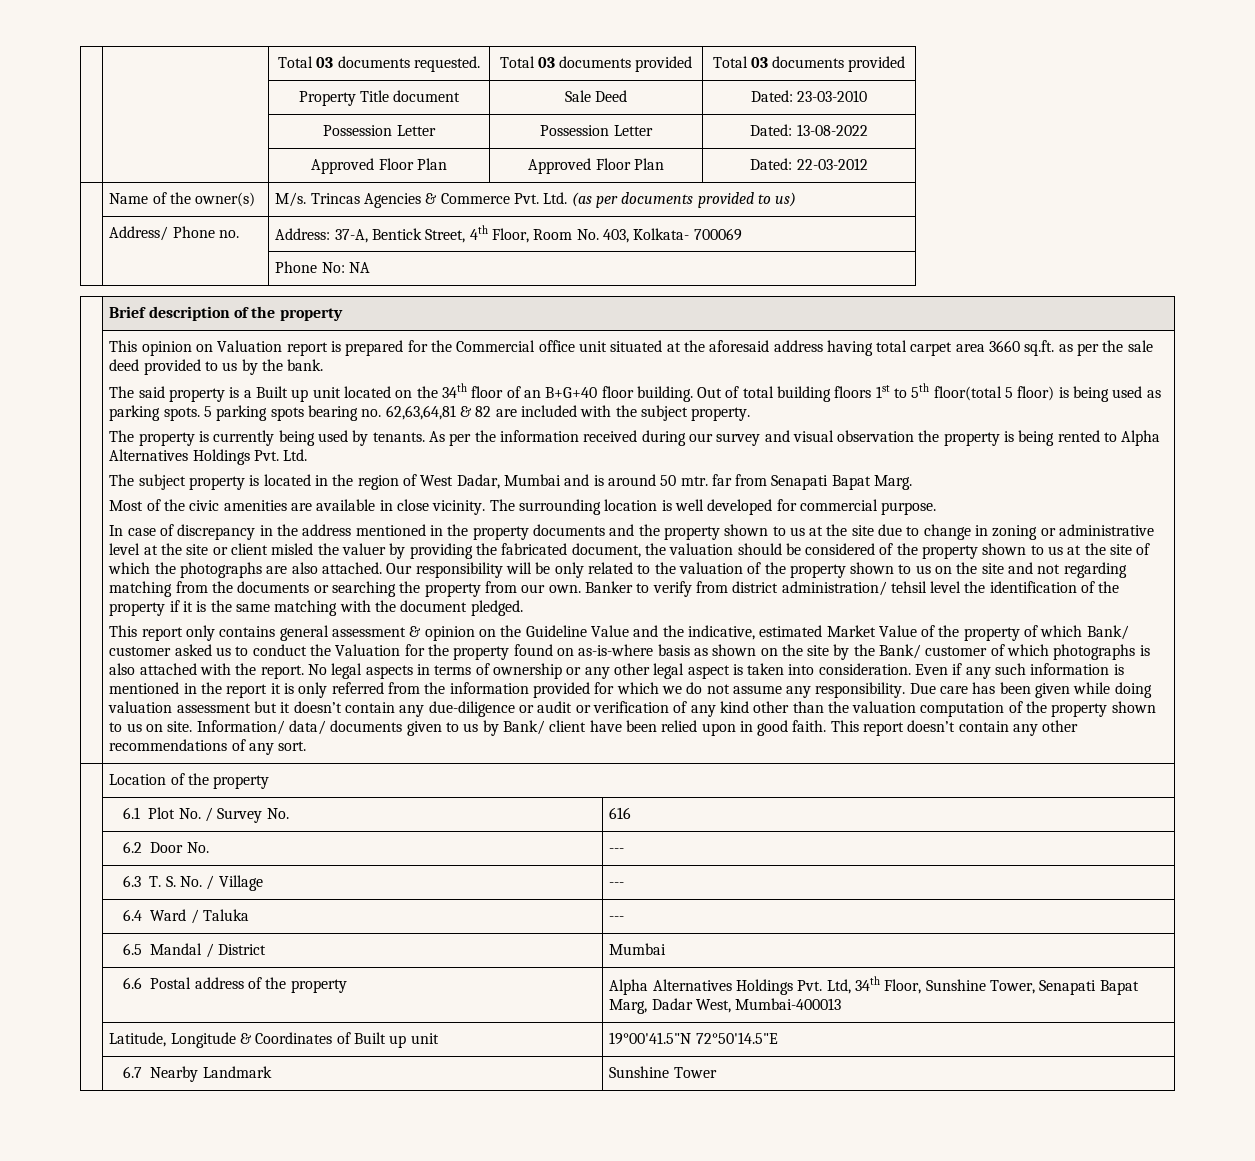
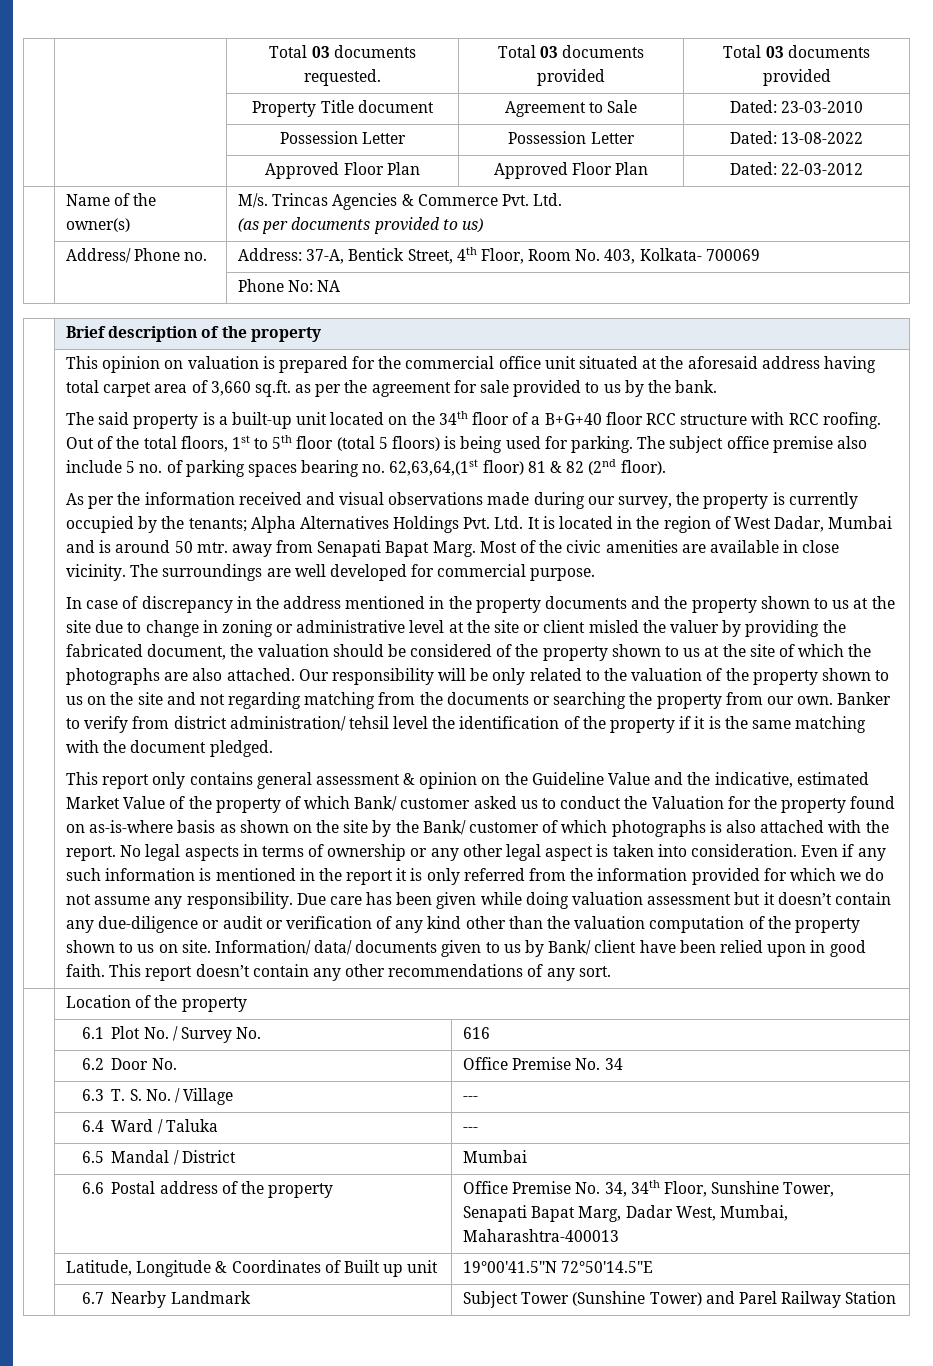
- | | Property Title document | Sale Deed | Dated: 23-03-2010
+ | | Property Title document | Agreement to Sale | Dated: 23-03-2010
- | Name of the owner(s) | M/s. Trincas Agencies & Commerce Pvt. Ltd. (as per documents provided to us)
+ | Name of the owner(s) | M/s. Trincas Agencies & Commerce Pvt. Ltd.
+ (as per documents provided to us)
- This opinion on Valuation report is prepared for the Commercial office unit situated at the aforesaid address having total carpet area 3660 sq.ft. as per the sale deed provided to us by the bank.
+ This opinion on valuation is prepared for the commercial office unit situated at the aforesaid address having total carpet area of 3,660 sq.ft. as per the agreement for sale provided to us by the bank.
- The said property is a Built up unit located on the 34th floor of an B+G+40 floor building. Out of total building floors 1st to 5th floor(total 5 floor) is being used as parking spots. 5 parking spots bearing no. 62,63,64,81 & 82 are included with the subject property.
- The property is currently being used by tenants. As per the information received during our survey and visual observation the property is being rented to Alpha Alternatives Holdings Pvt. Ltd.
- The subject property is located in the region of West Dadar, Mumbai and is around 50 mtr. far from Senapati Bapat Marg.
- Most of the civic amenities are available in close vicinity.
+ The said property is a built-up unit located on the 34th floor of a B+G+40 floor RCC structure with RCC roofing. Out of the total floors, 1st to 5th floor (total 5 floors) is being used for parking. The subject office premise also include 5 no. of parking spaces bearing no. 62,63,64,(1st floor) 81 & 82 (2nd floor).
+ As per the information received and visual observations made during our survey, the property is currently occupied by the tenants; Alpha Alternatives Holdings Pvt. Ltd. It is located in the region of West Dadar, Mumbai and is around 50 mtr. away from Senapati Bapat Marg. Most of the civic amenities are available in close vicinity.
- The surrounding location is well developed for commercial purpose.
+ The surroundings are well developed for commercial purpose.
- | 6.2 Door No. | ---
+ | 6.2 Door No. | Office Premise No. 34
- | 6.6 Postal address of the property | Alpha Alternatives Holdings Pvt. Ltd, 34th Floor, Sunshine Tower, Senapati Bapat Marg, Dadar West, Mumbai-400013
+ | 6.6 Postal address of the property | Office Premise No. 34, 34th Floor, Sunshine Tower, Senapati Bapat Marg, Dadar West, Mumbai, Maharashtra-400013
- | 6.7 Nearby Landmark | Sunshine Tower
+ | 6.7 Nearby Landmark | Subject Tower (Sunshine Tower) and Parel Railway Station

